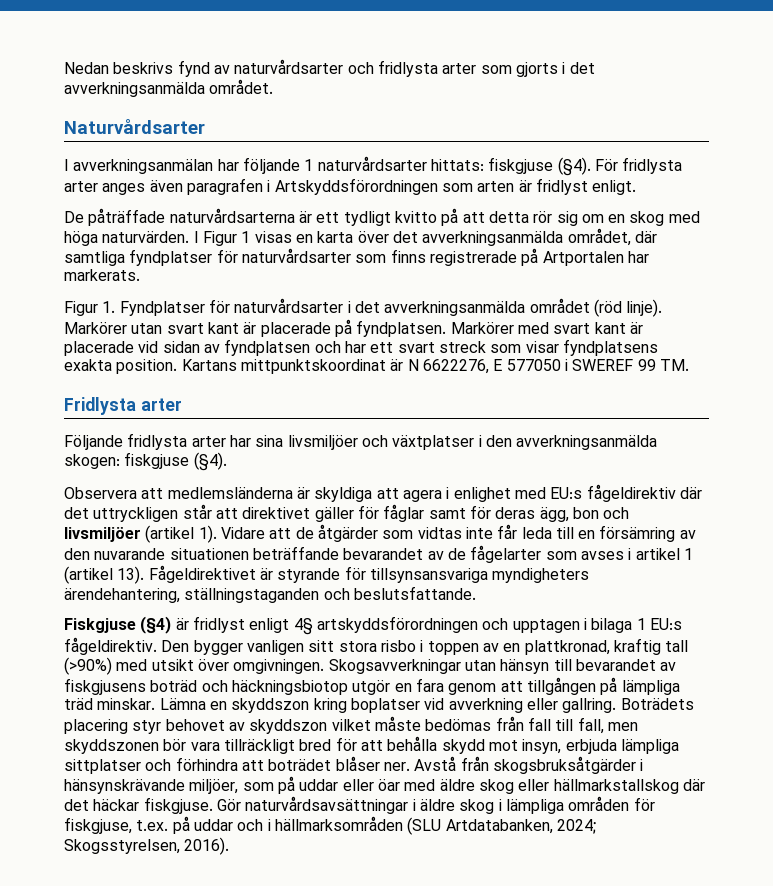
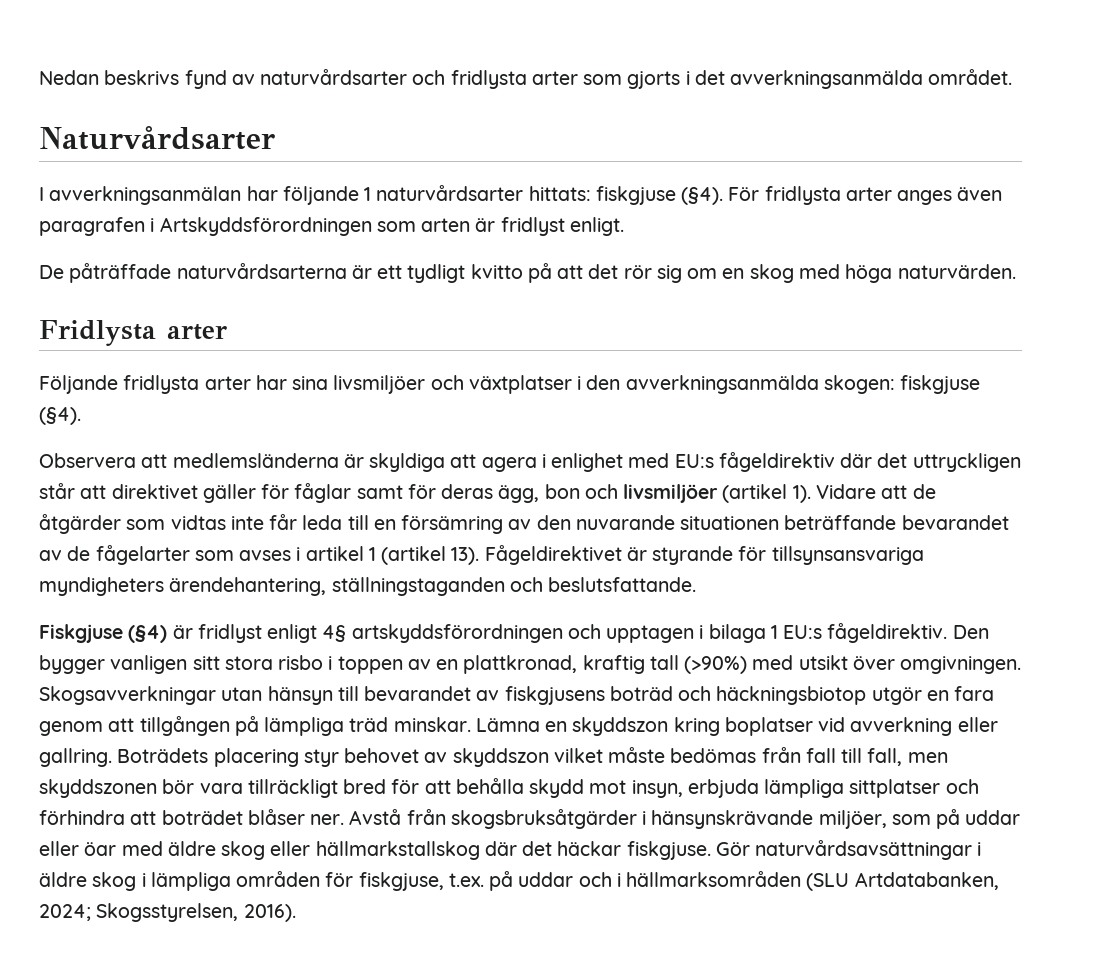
- De påträffade naturvårdsarterna är ett tydligt kvitto på att detta rör sig om en skog med höga naturvärden. I Figur 1 visas en karta över det avverkningsanmälda området, där samtliga fyndplatser för naturvårdsarter som finns registrerade på Artportalen har markerats.
- Figur 1. Fyndplatser för naturvårdsarter i det avverkningsanmälda området (röd linje). Markörer utan svart kant är placerade på fyndplatsen. Markörer med svart kant är placerade vid sidan av fyndplatsen och har ett svart streck som visar fyndplatsens exakta position. Kartans mittpunktskoordinat är N 6622276, E 577050 i SWEREF 99 TM.
+ De påträffade naturvårdsarterna är ett tydligt kvitto på att det rör sig om en skog med höga naturvärden.

